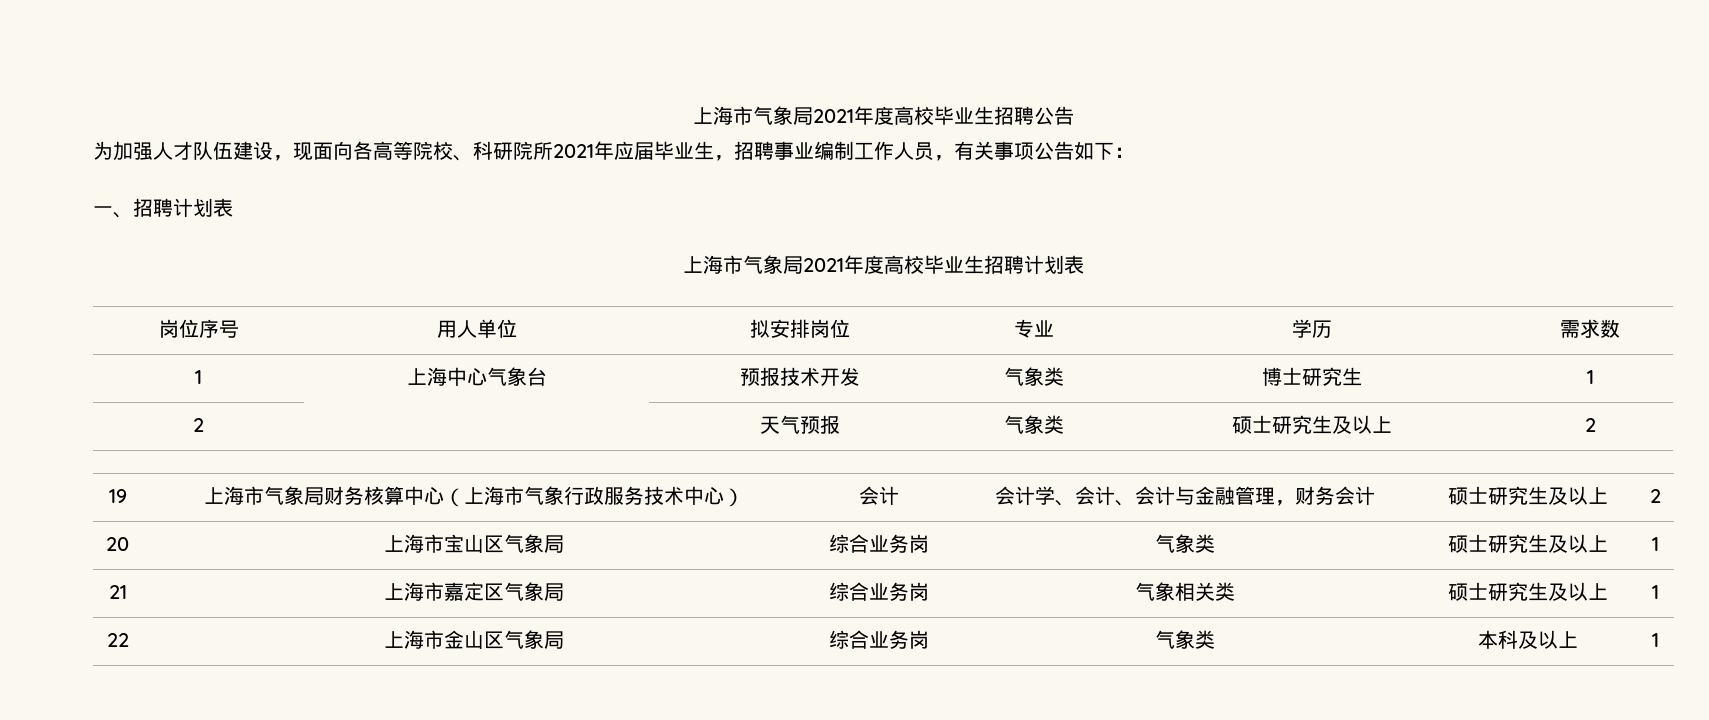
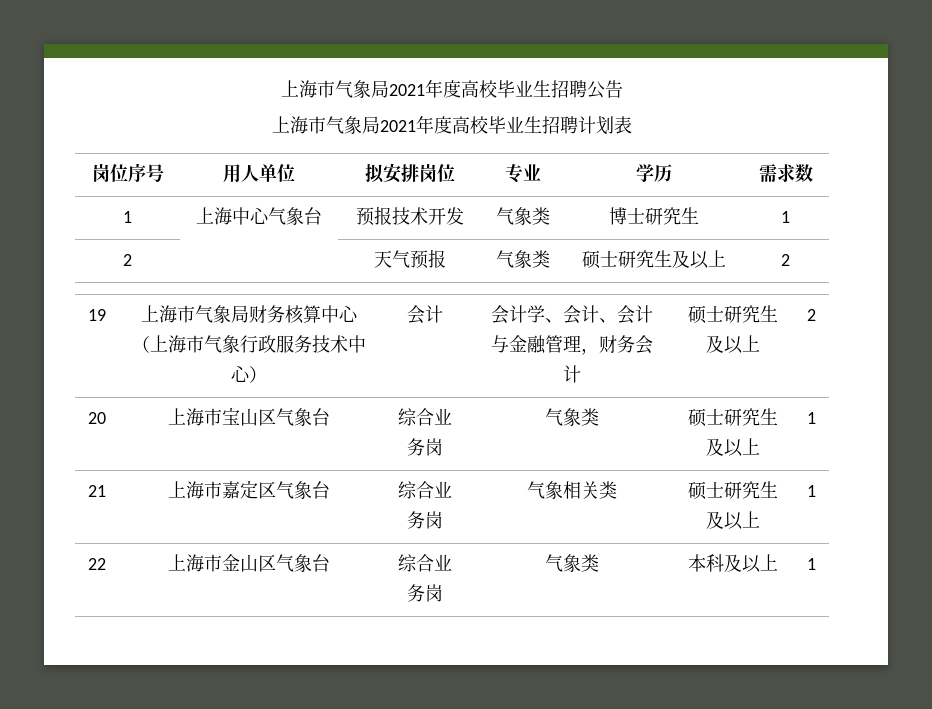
- 为加强人才队伍建设，现面向各高等院校、科研院所2021年应届毕业生，招聘事业编制工作人员，有关事项公告如下：
- 一、招聘计划表
- 20 | 上海市宝山区气象局 | 综合业务岗 | 气象类 | 硕士研究生及以上 | 1
+ 20 | 上海市宝山区气象台 | 综合业务岗 | 气象类 | 硕士研究生及以上 | 1
- 21 | 上海市嘉定区气象局 | 综合业务岗 | 气象相关类 | 硕士研究生及以上 | 1
+ 21 | 上海市嘉定区气象台 | 综合业务岗 | 气象相关类 | 硕士研究生及以上 | 1
- 22 | 上海市金山区气象局 | 综合业务岗 | 气象类 | 本科及以上 | 1
+ 22 | 上海市金山区气象台 | 综合业务岗 | 气象类 | 本科及以上 | 1

